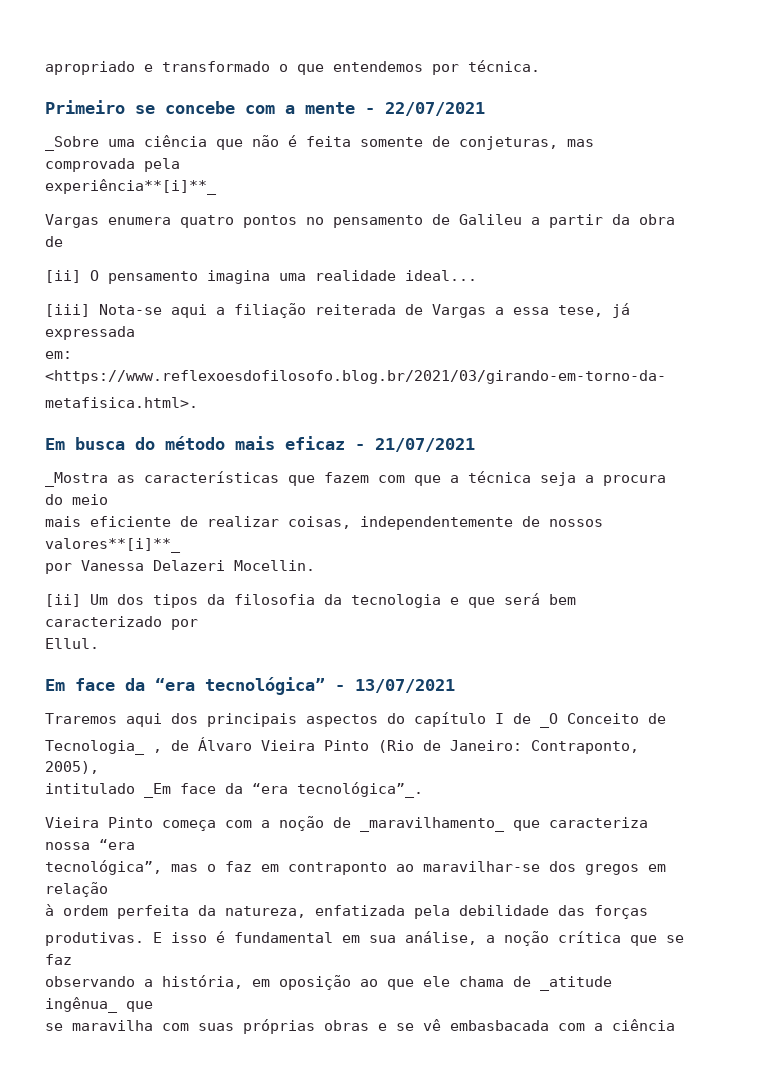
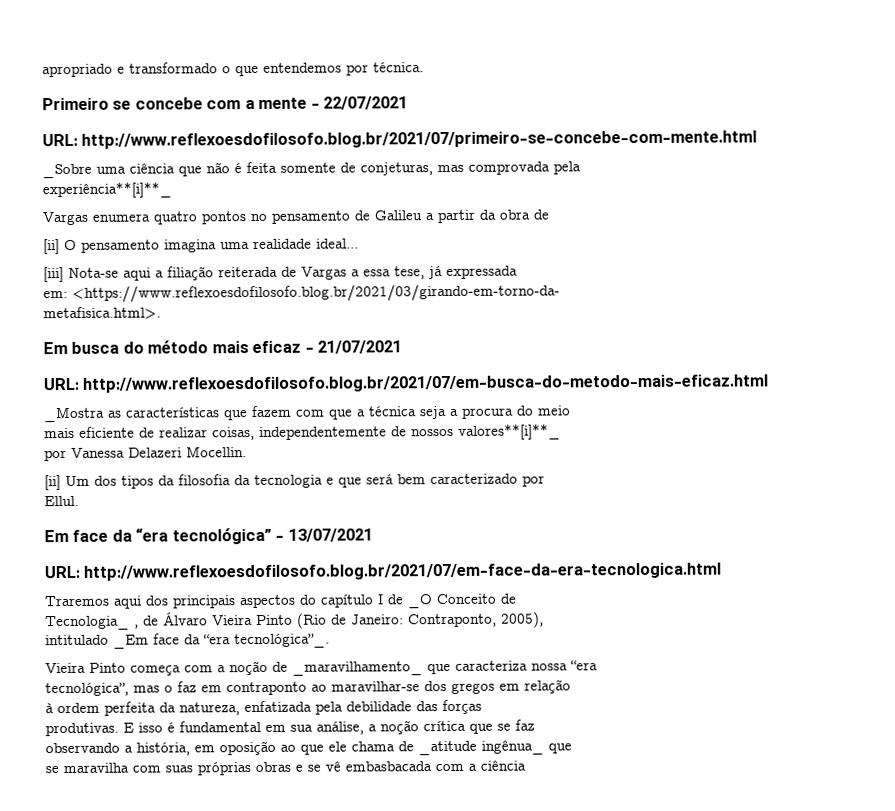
+ URL: http://www.reflexoesdofilosofo.blog.br/2021/07/primeiro-se-concebe-com-mente.html
+ URL: http://www.reflexoesdofilosofo.blog.br/2021/07/em-busca-do-metodo-mais-eficaz.html
+ URL: http://www.reflexoesdofilosofo.blog.br/2021/07/em-face-da-era-tecnologica.html

